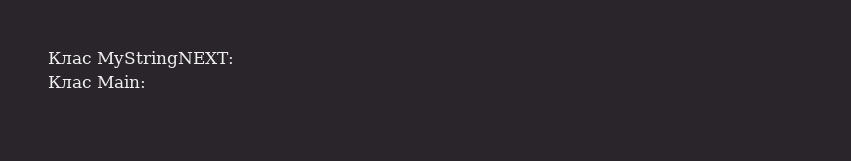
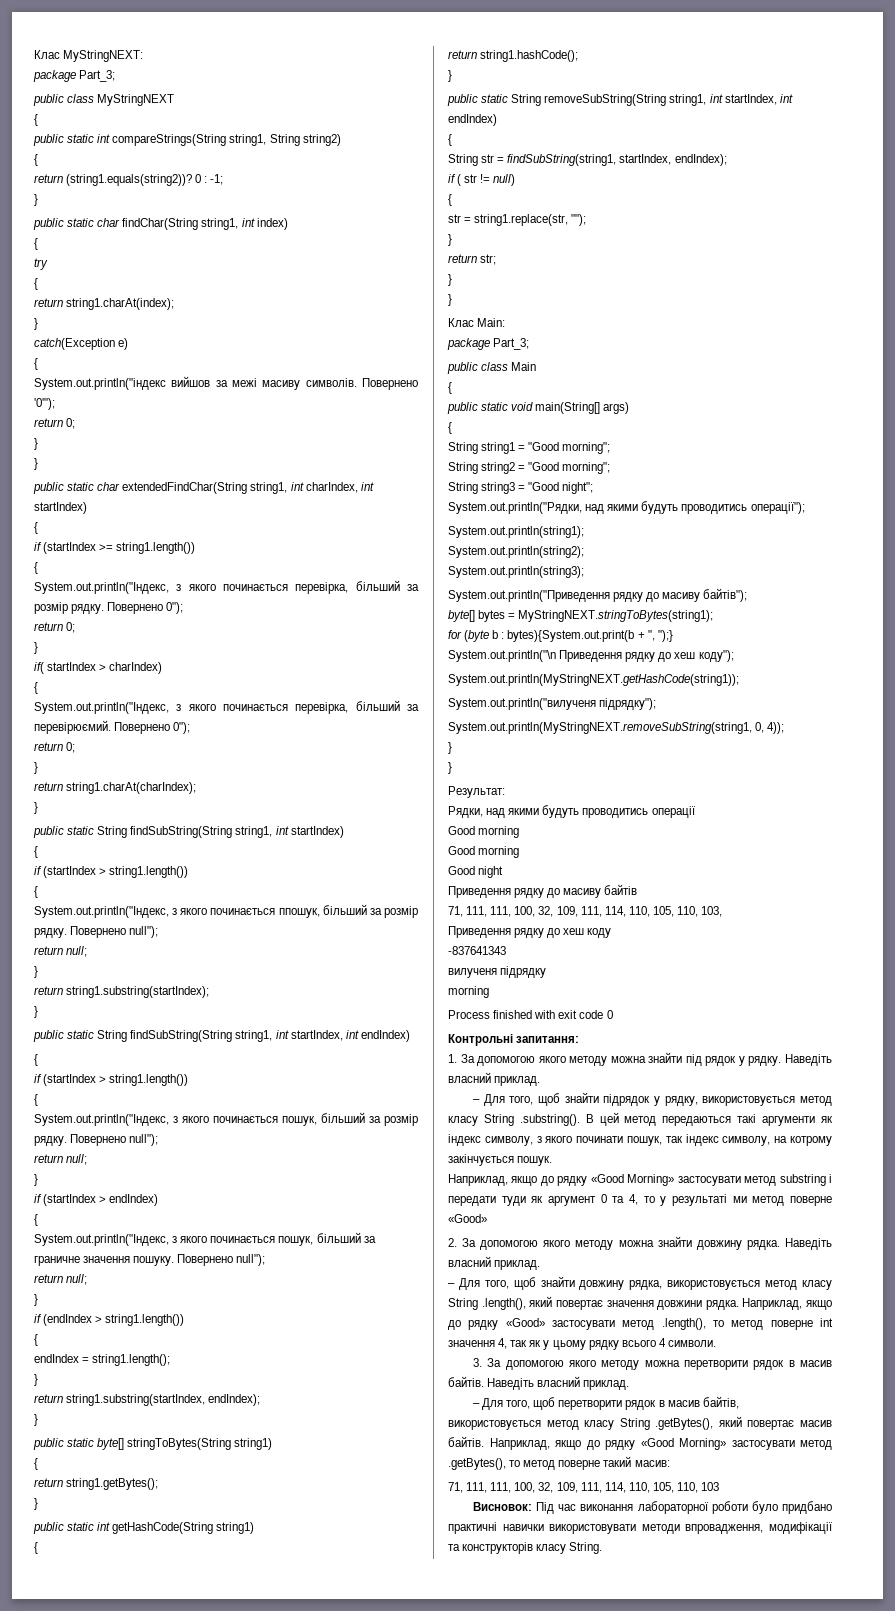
  Клас MyStringNEXT:
+ package Part_3;
+ public class MyStringNEXT
+ {
+ public static int compareStrings(String string1, String string2)
+ {
+ return (string1.equals(string2))? 0 : -1;
+ }
+ public static char findChar(String string1, int index)
+ {
+ try
+ {
+ return string1.charAt(index);
+ }
+ catch(Exception e)
+ {
+ System.out.println("індекс вийшов за межі масиву символів. Повернено '0'");
+ return 0;
+ }
+ }
+ public static char extendedFindChar(String string1, int charIndex, int startIndex)
+ {
+ if (startIndex >= string1.length())
+ {
+ System.out.println("Індекс, з якого починається перевірка, більший за розмір рядку. Повернено 0");
+ return 0;
+ }
+ if( startIndex > charIndex)
+ {
+ System.out.println("Індекс, з якого починається перевірка, більший за перевірюємий. Повернено 0");
+ return 0;
+ }
+ return string1.charAt(charIndex);
+ }
+ public static String findSubString(String string1, int startIndex)
+ {
+ if (startIndex > string1.length())
+ {
+ System.out.println("Індекс, з якого починається ппошук, більший за розмір рядку. Повернено null");
+ return null;
+ }
+ return string1.substring(startIndex);
+ }
+ public static String findSubString(String string1, int startIndex, int endIndex)
+ {
+ if (startIndex > string1.length())
+ {
+ System.out.println("Індекс, з якого починається пошук, більший за розмір рядку. Повернено null");
+ return null;
+ }
+ if (startIndex > endIndex)
+ {
+ System.out.println("Індекс, з якого починається пошук, більший за граничне значення пошуку. Повернено null");
+ return null;
+ }
+ if (endIndex > string1.length())
+ {
+ endIndex = string1.length();
+ }
+ return string1.substring(startIndex, endIndex);
+ }
+ public static byte[] stringToBytes(String string1)
+ {
+ return string1.getBytes();
+ }
+ public static int getHashCode(String string1)
+ {
+ return string1.hashCode();
+ }
+ public static String removeSubString(String string1, int startIndex, int endIndex)
+ {
+ String str = findSubString(string1, startIndex, endIndex);
+ if ( str != null)
+ {
+ str = string1.replace(str, "");
+ }
+ return str;
+ }
+ }
  Клас Main:
+ package Part_3;
+ public class Main
+ {
+ public static void main(String[] args)
+ {
+ String string1 = "Good morning";
+ String string2 = "Good morning";
+ String string3 = "Good night";
+ System.out.println("Рядки, над якими будуть проводитись операції");
+ System.out.println(string1);
+ System.out.println(string2);
+ System.out.println(string3);
+ System.out.println("Приведення рядку до масиву байтів");
+ byte[] bytes = MyStringNEXT.stringToBytes(string1);
+ for (byte b : bytes){System.out.print(b + ", ");}
+ System.out.println("\n Приведення рядку до хеш коду");
+ System.out.println(MyStringNEXT.getHashCode(string1));
+ System.out.println("вилученя підрядку");
+ System.out.println(MyStringNEXT.removeSubString(string1, 0, 4));
+ }
+ }
+ Результат:
+ Рядки, над якими будуть проводитись операції
+ Good morning
+ Good morning
+ Good night
+ Приведення рядку до масиву байтів
+ 71, 111, 111, 100, 32, 109, 111, 114, 110, 105, 110, 103,
+ Приведення рядку до хеш коду
+ -837641343
+ вилученя підрядку
+ morning
+ Process finished with exit code 0
+ Контрольні запитання:
+ 1. За допомогою якого методу можна знайти під рядок у рядку. Наведіть власний приклад.
+ – Для того, щоб знайти підрядок у рядку, використовується метод класу String .substring(). В цей метод передаються такі аргументи як індекс символу, з якого починати пошук, так індекс символу, на котрому закінчується пошук.
+ Наприклад, якщо до рядку «Good Morning» застосувати метод substring і передати туди як аргумент 0 та 4, то у результаті ми метод поверне «Good»
+ 2. За допомогою якого методу можна знайти довжину рядка. Наведіть власний приклад.
+ – Для того, щоб знайти довжину рядка, використовується метод класу String .length(), який повертає значення довжини рядка. Наприклад, якщо до рядку «Good» застосувати метод .length(), то метод поверне int значення 4, так як у цьому рядку всього 4 символи.
+ 3. За допомогою якого методу можна перетворити рядок в масив байтів. Наведіть власний приклад.
+ – Для того, щоб перетворити рядок в масив байтів, використовується метод класу String .getBytes(), який повертає масив байтів. Наприклад, якщо до рядку «Good Morning» застосувати метод .getBytes(), то метод поверне такий масив:
+ 71, 111, 111, 100, 32, 109, 111, 114, 110, 105, 110, 103
+ Висновок: Під час виконання лабораторної роботи було придбано практичні навички використовувати методи впровадження, модифікації та конструкторів класу String.

